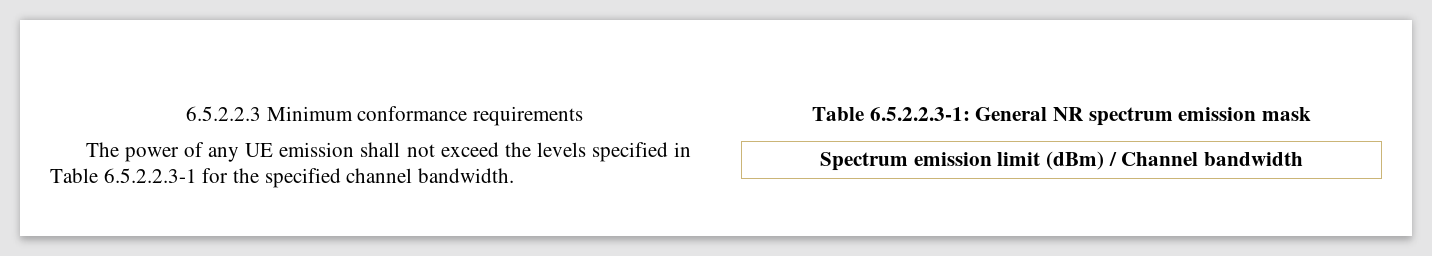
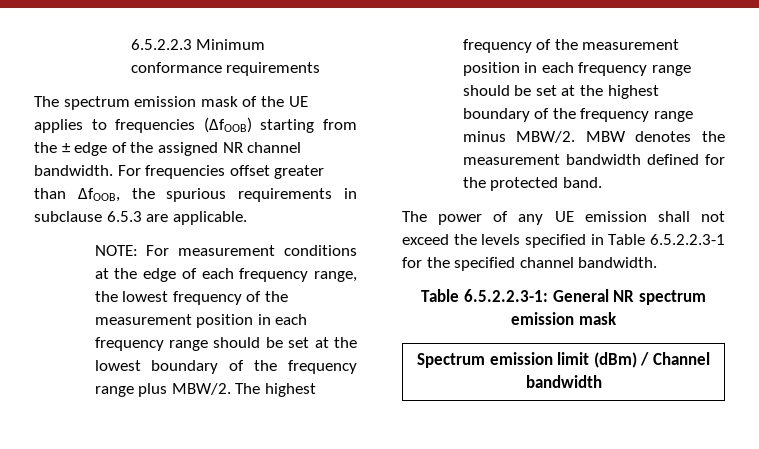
+ The spectrum emission mask of the UE applies to frequencies (ΔfOOB) starting from the ± edge of the assigned NR channel bandwidth. For frequencies offset greater than ΔfOOB, the spurious requirements in subclause 6.5.3 are applicable.
+ NOTE: For measurement conditions at the edge of each frequency range, the lowest frequency of the measurement position in each frequency range should be set at the lowest boundary of the frequency range plus MBW/2. The highest frequency of the measurement position in each frequency range should be set at the highest boundary of the frequency range minus MBW/2. MBW denotes the measurement bandwidth defined for the protected band.

